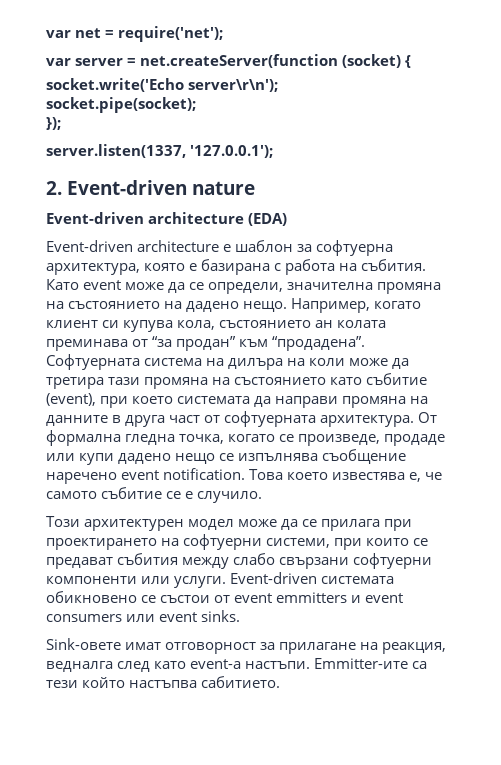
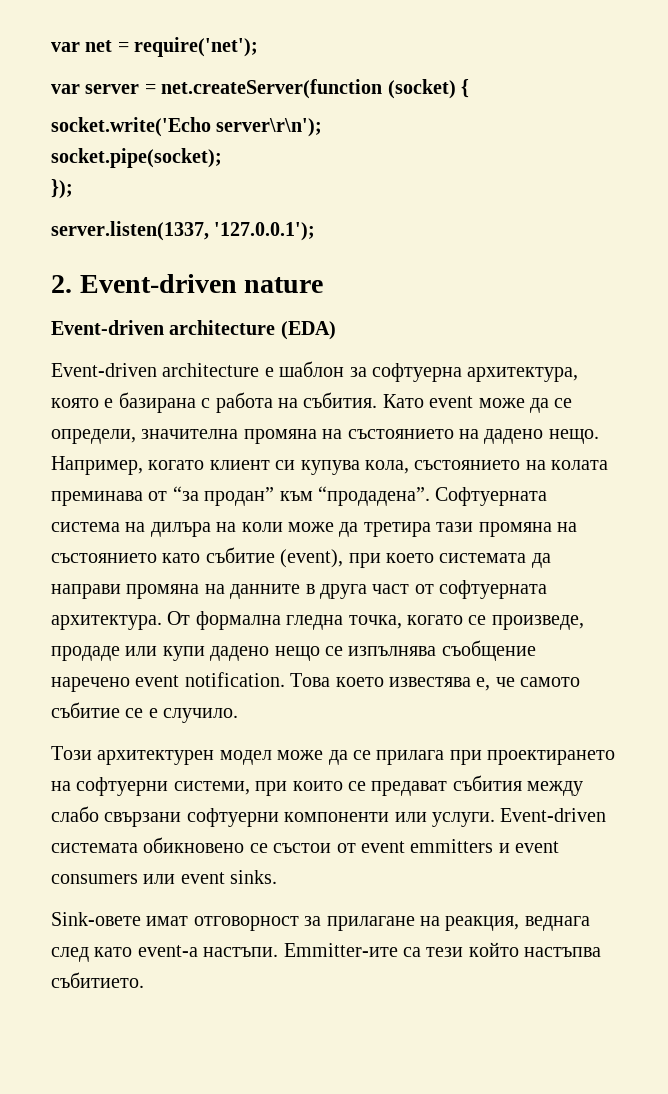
- Например, когато клиент си купува кола, състоянието ан колата преминава от “за продан” към “продадена”.
+ Например, когато клиент си купува кола, състоянието на колата преминава от “за продан” към “продадена”.
- Sink-овете имат отговорност за прилагане на реакция, ведналга след като event-а настъпи.
+ Sink-овете имат отговорност за прилагане на реакция, веднага след като event-а настъпи.
- Emmitter-ите са тези който настъпва сабитието.
+ Emmitter-ите са тези който настъпва събитието.

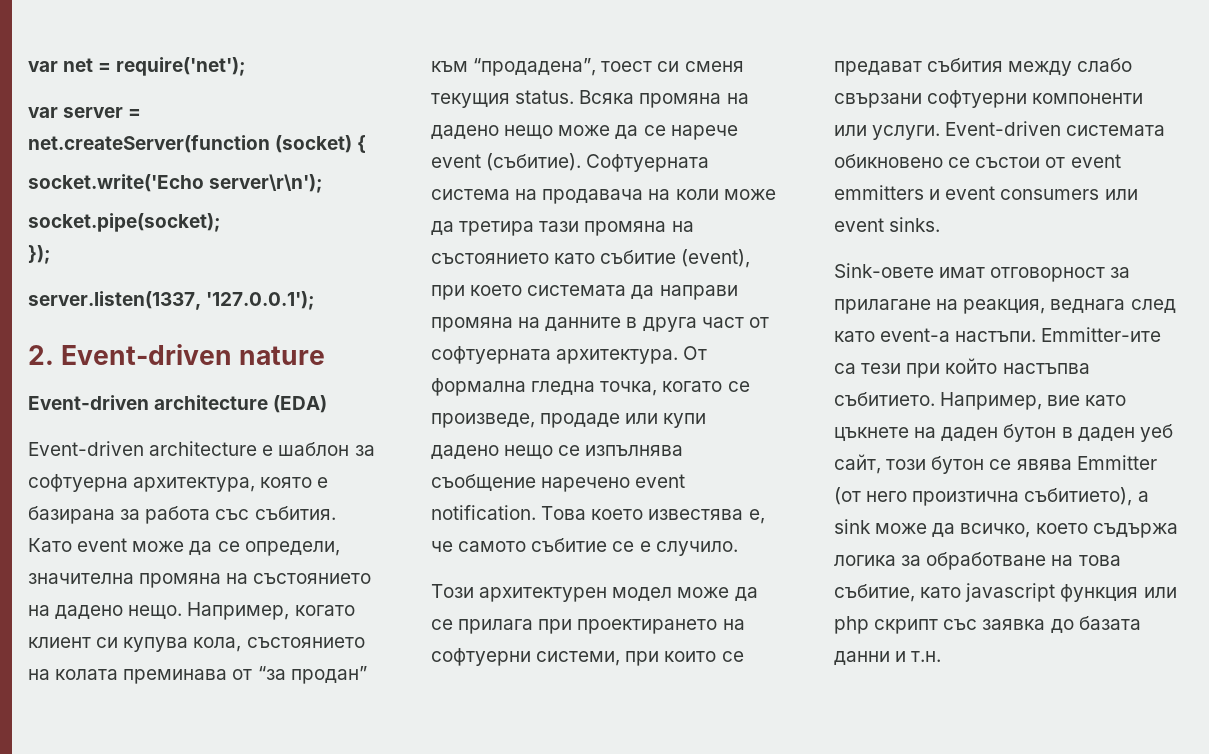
- Event-driven architecture е шаблон за софтуерна архитектура, която е базирана с работа на събития.
+ Event-driven architecture е шаблон за софтуерна архитектура, която е базирана за работа със събития.
- Например, когато клиент си купува кола, състоянието на колата преминава от “за продан” към “продадена”.
+ Например, когато клиент си купува кола, състоянието на колата преминава от “за продан” към “продадена”, тоест си сменя текущия status. Всяка промяна на дадено нещо може да се нарече event (събитие).
- Софтуерната система на дилъра на коли може да третира тази промяна на състоянието като събитие (event), при което системата да направи промяна на данните в друга част от софтуерната архитектура.
+ Софтуерната система на продавача на коли може да третира тази промяна на състоянието като събитие (event), при което системата да направи промяна на данните в друга част от софтуерната архитектура.
- Emmitter-ите са тези който настъпва събитието.
+ Emmitter-ите са тези при който настъпва събитието.
+ Например, вие като цъкнете на даден бутон в даден уеб сайт, този бутон се явява Emmitter (от него произтична събитието), а sink може да всичко, което съдържа логика за обработване на това събитие, като javascript функция или php скрипт със заявка до базата данни и т.н.

